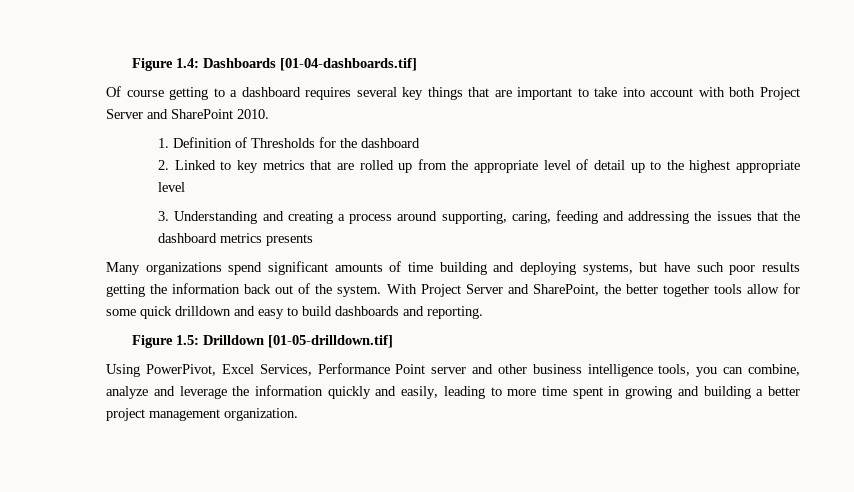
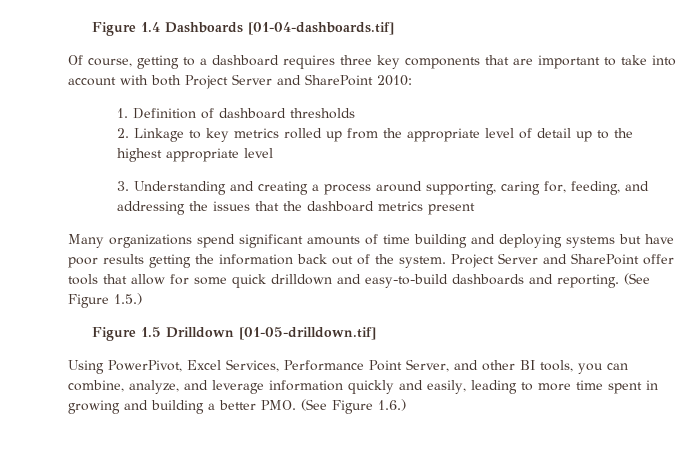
- Figure 1.4: Dashboards [01-04-dashboards.tif]
+ Figure 1.4 Dashboards [01-04-dashboards.tif]
- Of course getting to a dashboard requires several key things that are important to take into account with both Project Server and SharePoint 2010.
+ Of course, getting to a dashboard requires three key components that are important to take into account with both Project Server and SharePoint 2010:
- 1. Definition of Thresholds for the dashboard
+ 1. Definition of dashboard thresholds
- 2. Linked to key metrics that are rolled up from the appropriate level of detail up to the highest appropriate level
+ 2. Linkage to key metrics rolled up from the appropriate level of detail up to the highest appropriate level
- 3. Understanding and creating a process around supporting, caring, feeding and addressing the issues that the dashboard metrics presents
+ 3. Understanding and creating a process around supporting, caring for, feeding, and addressing the issues that the dashboard metrics present
- Many organizations spend significant amounts of time building and deploying systems, but have such poor results getting the information back out of the system.
+ Many organizations spend significant amounts of time building and deploying systems but have poor results getting the information back out of the system.
- With Project Server and SharePoint, the better together tools allow for some quick drilldown and easy to build dashboards and reporting.
- Figure 1.5: Drilldown [01-05-drilldown.tif]
+ Project Server and SharePoint offer tools that allow for some quick drilldown and easy-to-build dashboards and reporting. (See Figure 1.5.)
+ Figure 1.5 Drilldown [01-05-drilldown.tif]
- Using PowerPivot, Excel Services, Performance Point server and other business intelligence tools, you can combine, analyze and leverage the information quickly and easily, leading to more time spent in growing and building a better project management organization.
+ Using PowerPivot, Excel Services, Performance Point Server, and other BI tools, you can combine, analyze, and leverage information quickly and easily, leading to more time spent in growing and building a better PMO. (See Figure 1.6.)

